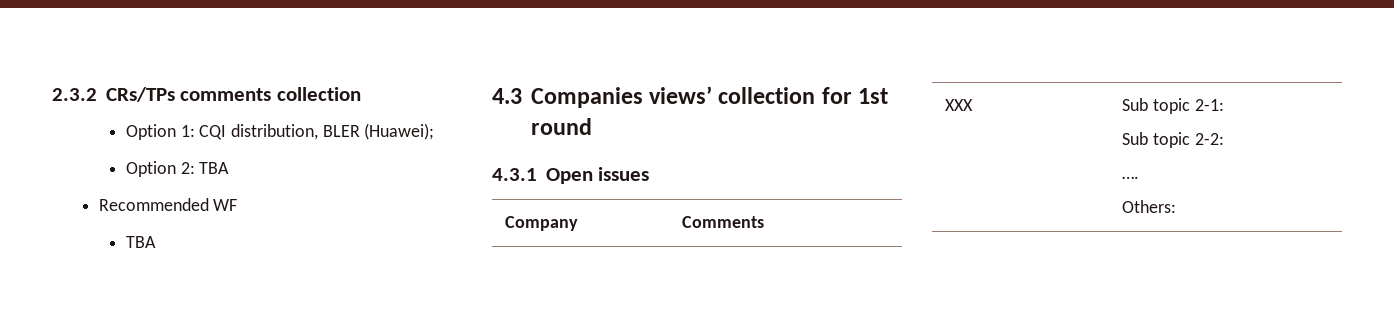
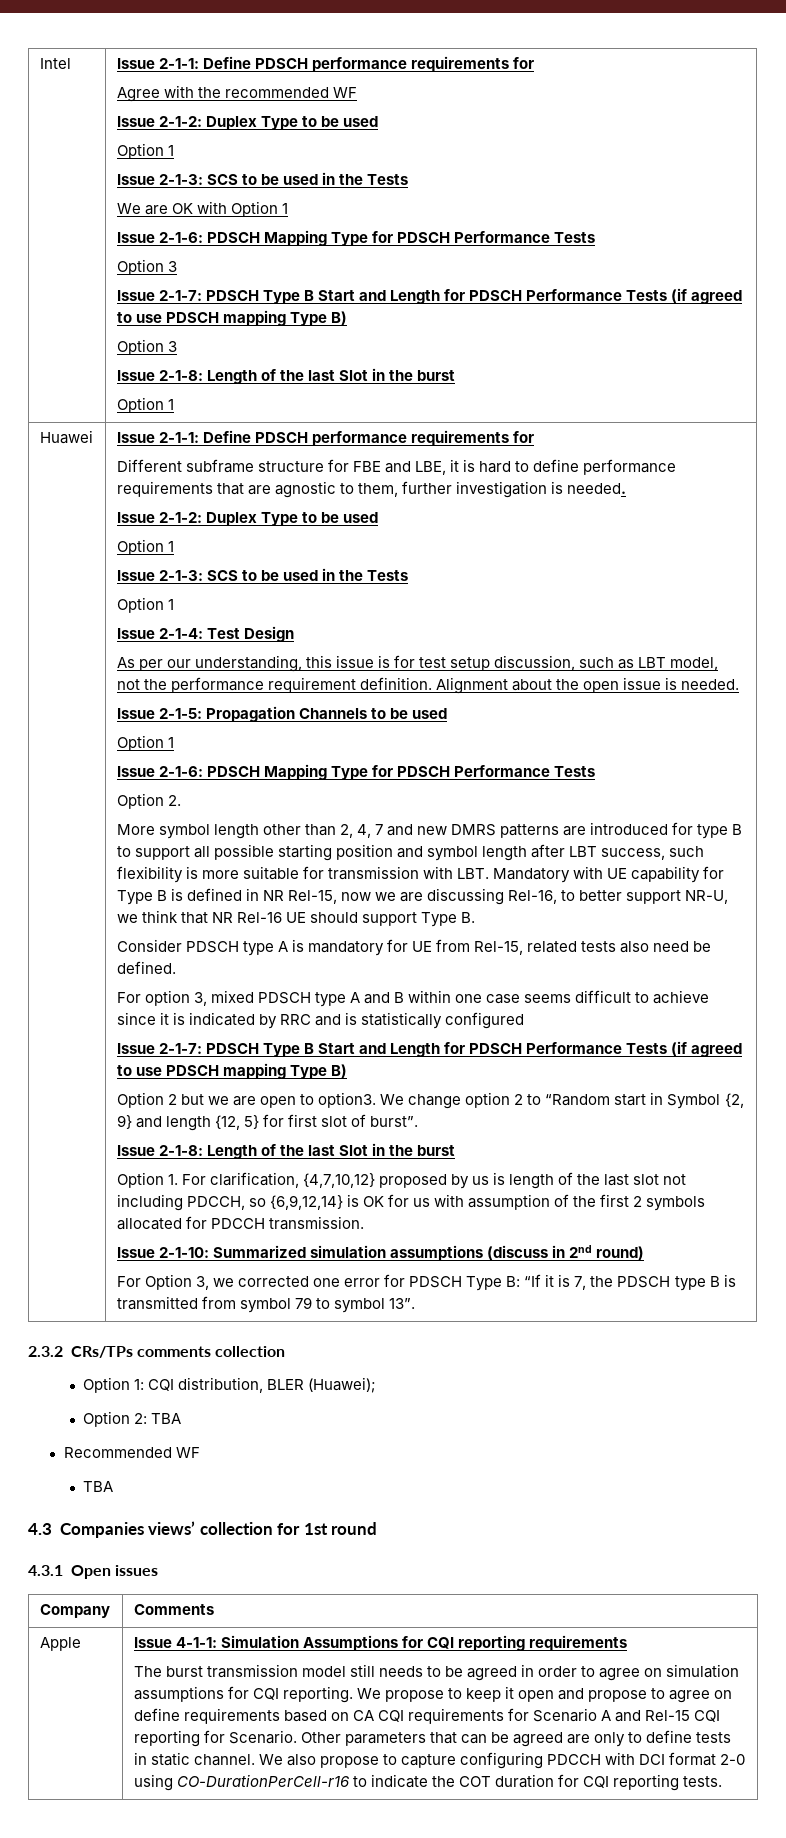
+ Intel | Issue 2-1-1: Define PDSCH performance requirements for
+ Agree with the recommended WF
+ Issue 2-1-2: Duplex Type to be used
+ Option 1
+ Issue 2-1-3: SCS to be used in the Tests
+ We are OK with Option 1
+ Issue 2-1-6: PDSCH Mapping Type for PDSCH Performance Tests
+ Option 3
+ Issue 2-1-7: PDSCH Type B Start and Length for PDSCH Performance Tests (if agreed to use PDSCH mapping Type B)
+ Option 3
+ Issue 2-1-8: Length of the last Slot in the burst
+ Option 1
+ Huawei | Issue 2-1-1: Define PDSCH performance requirements for
+ Different subframe structure for FBE and LBE, it is hard to define performance requirements that are agnostic to them, further investigation is needed.
+ Issue 2-1-2: Duplex Type to be used
+ Option 1
+ Issue 2-1-3: SCS to be used in the Tests
+ Option 1
+ Issue 2-1-4: Test Design
+ As per our understanding, this issue is for test setup discussion, such as LBT model, not the performance requirement definition. Alignment about the open issue is needed.
+ Issue 2-1-5: Propagation Channels to be used
+ Option 1
+ Issue 2-1-6: PDSCH Mapping Type for PDSCH Performance Tests
+ Option 2.
+ More symbol length other than 2, 4, 7 and new DMRS patterns are introduced for type B to support all possible starting position and symbol length after LBT success, such flexibility is more suitable for transmission with LBT. Mandatory with UE capability for Type B is defined in NR Rel-15, now we are discussing Rel-16, to better support NR-U, we think that NR Rel-16 UE should support Type B.
+ Consider PDSCH type A is mandatory for UE from Rel-15, related tests also need be defined.
+ For option 3, mixed PDSCH type A and B within one case seems difficult to achieve since it is indicated by RRC and is statistically configured
+ Issue 2-1-7: PDSCH Type B Start and Length for PDSCH Performance Tests (if agreed to use PDSCH mapping Type B)
+ Option 2 but we are open to option3. We change option 2 to “Random start in Symbol {2, 9} and length {12, 5} for first slot of burst”.
+ Issue 2-1-8: Length of the last Slot in the burst
+ Option 1. For clarification, {4,7,10,12} proposed by us is length of the last slot not including PDCCH, so {6,9,12,14} is OK for us with assumption of the first 2 symbols allocated for PDCCH transmission.
+ Issue 2-1-10: Summarized simulation assumptions (discuss in 2nd round)
+ For Option 3, we corrected one error for PDSCH Type B: “If it is 7, the PDSCH type B is transmitted from symbol 79 to symbol 13”.
- XXX | Sub topic 2-1:
- Sub topic 2-2:
- ….
- Others:
+ Apple | Issue 4-1-1: Simulation Assumptions for CQI reporting requirements
+ The burst transmission model still needs to be agreed in order to agree on simulation assumptions for CQI reporting. We propose to keep it open and propose to agree on define requirements based on CA CQI requirements for Scenario A and Rel-15 CQI reporting for Scenario. Other parameters that can be agreed are only to define tests in static channel. We also propose to capture configuring PDCCH with DCI format 2-0 using CO-DurationPerCell-r16 to indicate the COT duration for CQI reporting tests.

